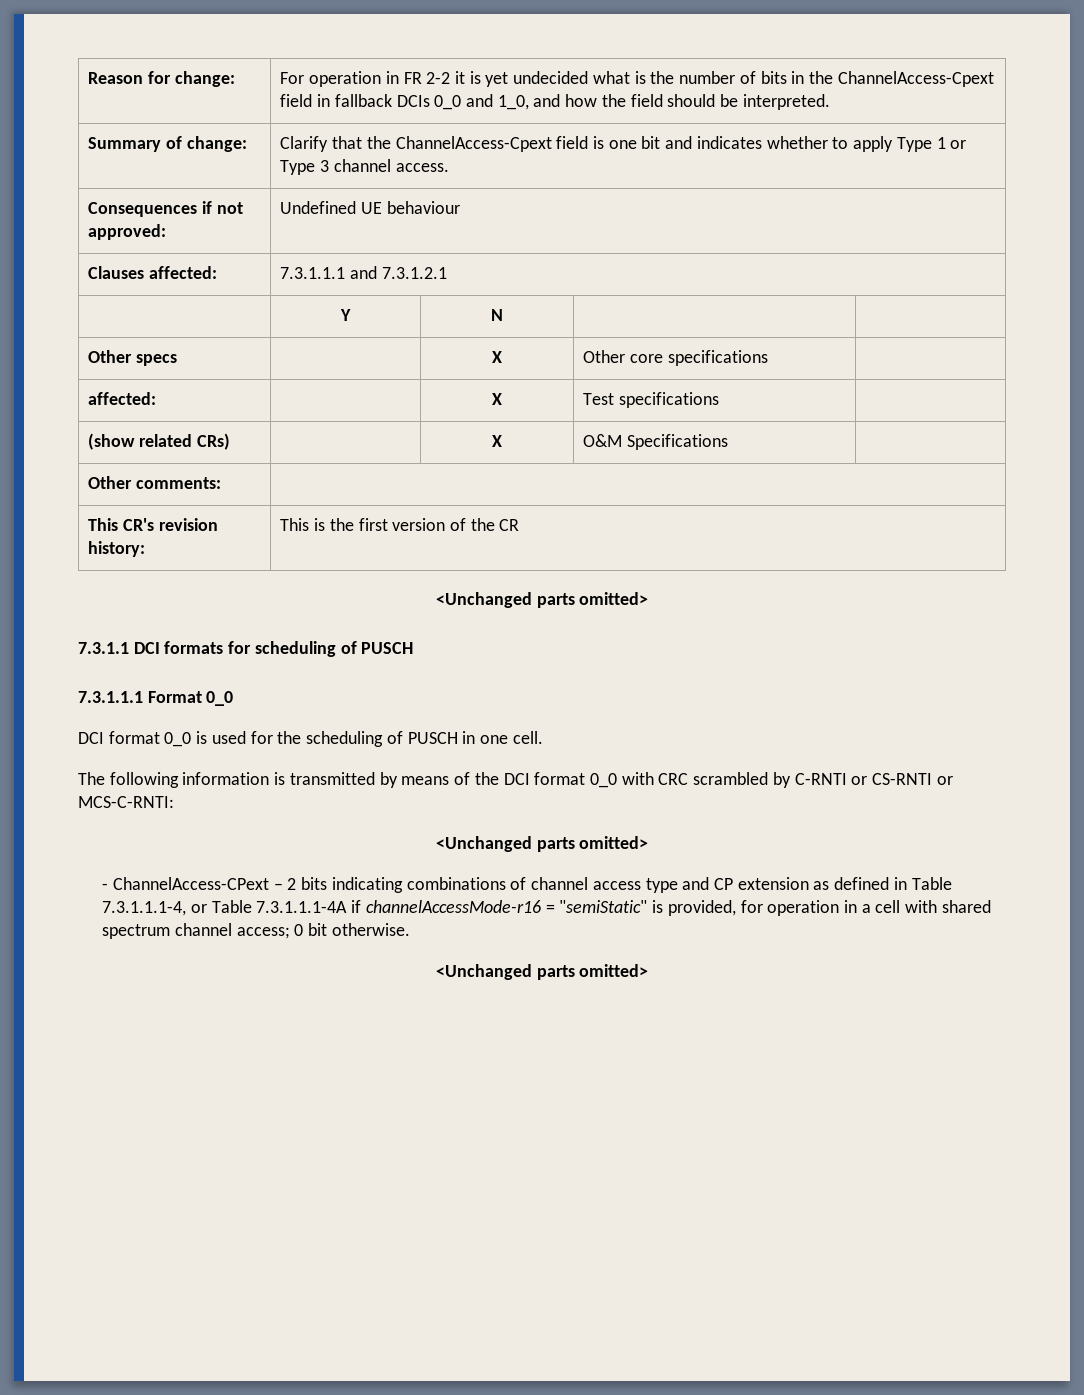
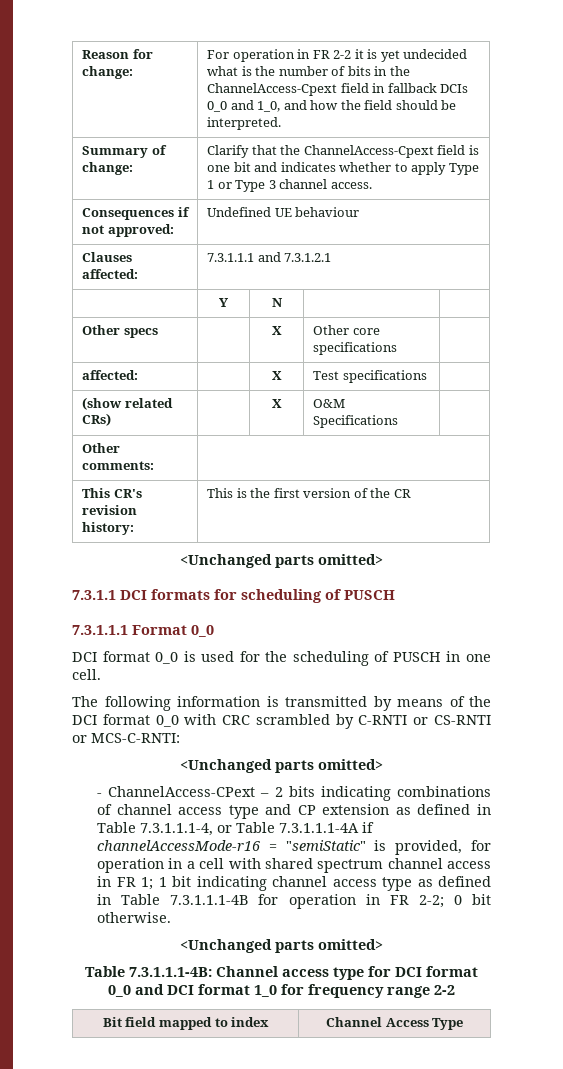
- - ChannelAccess-CPext – 2 bits indicating combinations of channel access type and CP extension as defined in Table 7.3.1.1.1-4, or Table 7.3.1.1.1-4A if channelAccessMode-r16 = "semiStatic" is provided, for operation in a cell with shared spectrum channel access; 0 bit otherwise.
+ - ChannelAccess-CPext – 2 bits indicating combinations of channel access type and CP extension as defined in Table 7.3.1.1.1-4, or Table 7.3.1.1.1-4A if channelAccessMode-r16 = "semiStatic" is provided, for operation in a cell with shared spectrum channel access in FR 1; 1 bit indicating channel access type as defined in Table 7.3.1.1.1-4B for operation in FR 2-2; 0 bit otherwise.
+ Table 7.3.1.1.1-4B: Channel access type for DCI format 0_0 and DCI format 1_0 for frequency range 2-2
+ Bit field mapped to index | Channel Access Type

